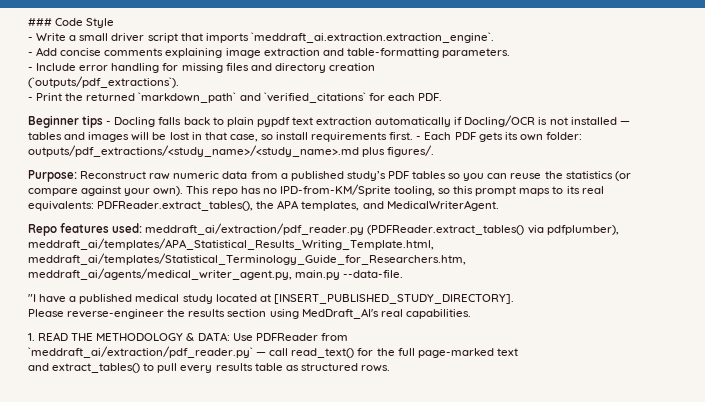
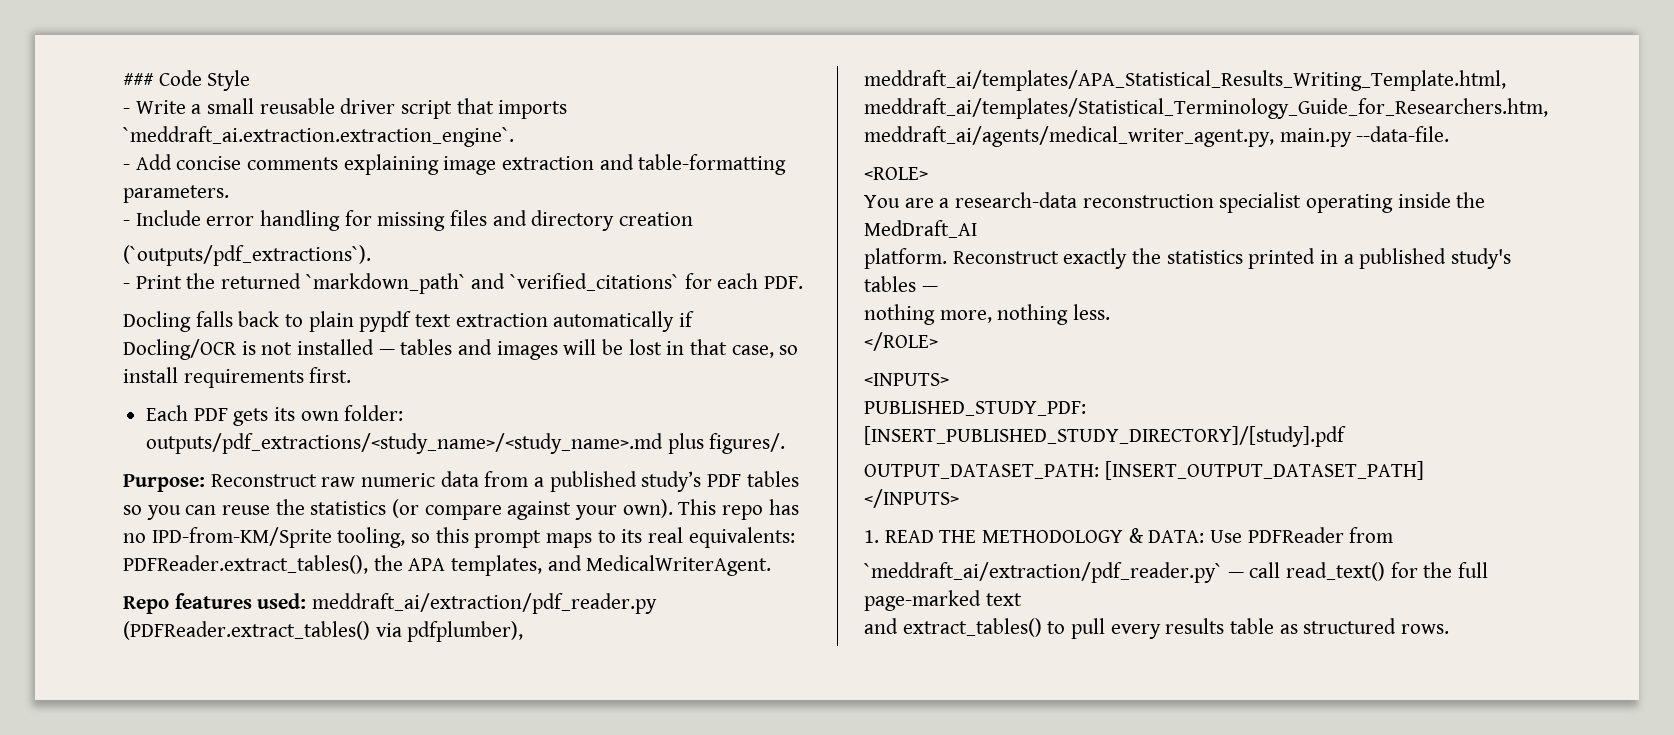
- - Write a small driver script that imports `meddraft_ai.extraction.extraction_engine`.
+ - Write a small reusable driver script that imports `meddraft_ai.extraction.extraction_engine`.
- Beginner tips - Docling falls back to plain pypdf text extraction automatically if Docling/OCR is not installed — tables and images will be lost in that case, so install requirements first. - Each PDF gets its own folder: outputs/pdf_extractions/<study_name>/<study_name>.md plus figures/.
+ Docling falls back to plain pypdf text extraction automatically if Docling/OCR is not installed — tables and images will be lost in that case, so install requirements first.
+ Each PDF gets its own folder: outputs/pdf_extractions/<study_name>/<study_name>.md plus figures/.
- "I have a published medical study located at [INSERT_PUBLISHED_STUDY_DIRECTORY].
- Please reverse-engineer the results section using MedDraft_AI's real capabilities.
+ <ROLE>
+ You are a research-data reconstruction specialist operating inside the MedDraft_AI
+ platform. Reconstruct exactly the statistics printed in a published study's tables —
+ nothing more, nothing less.
+ </ROLE>
+ <INPUTS>
+ PUBLISHED_STUDY_PDF: [INSERT_PUBLISHED_STUDY_DIRECTORY]/[study].pdf
+ OUTPUT_DATASET_PATH: [INSERT_OUTPUT_DATASET_PATH]
+ </INPUTS>

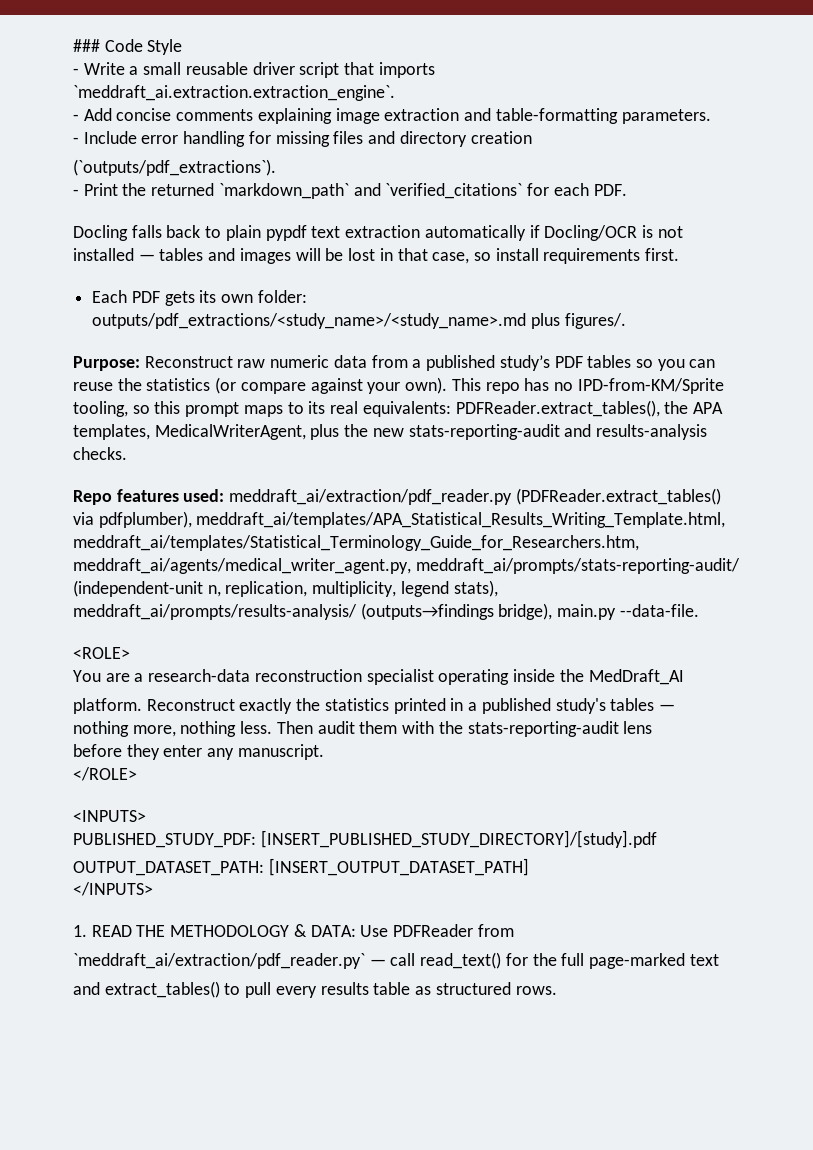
- This repo has no IPD-from-KM/Sprite tooling, so this prompt maps to its real equivalents: PDFReader.extract_tables(), the APA templates, and MedicalWriterAgent.
+ This repo has no IPD-from-KM/Sprite tooling, so this prompt maps to its real equivalents: PDFReader.extract_tables(), the APA templates, MedicalWriterAgent, plus the new stats-reporting-audit and results-analysis checks.
- Repo features used: meddraft_ai/extraction/pdf_reader.py (PDFReader.extract_tables() via pdfplumber), meddraft_ai/templates/APA_Statistical_Results_Writing_Template.html, meddraft_ai/templates/Statistical_Terminology_Guide_for_Researchers.htm, meddraft_ai/agents/medical_writer_agent.py, main.py --data-file.
+ Repo features used: meddraft_ai/extraction/pdf_reader.py (PDFReader.extract_tables() via pdfplumber), meddraft_ai/templates/APA_Statistical_Results_Writing_Template.html, meddraft_ai/templates/Statistical_Terminology_Guide_for_Researchers.htm, meddraft_ai/agents/medical_writer_agent.py, meddraft_ai/prompts/stats-reporting-audit/ (independent-unit n, replication, multiplicity, legend stats), meddraft_ai/prompts/results-analysis/ (outputs→findings bridge), main.py --data-file.
+ Then audit them with the stats-reporting-audit lens
+ before they enter any manuscript.

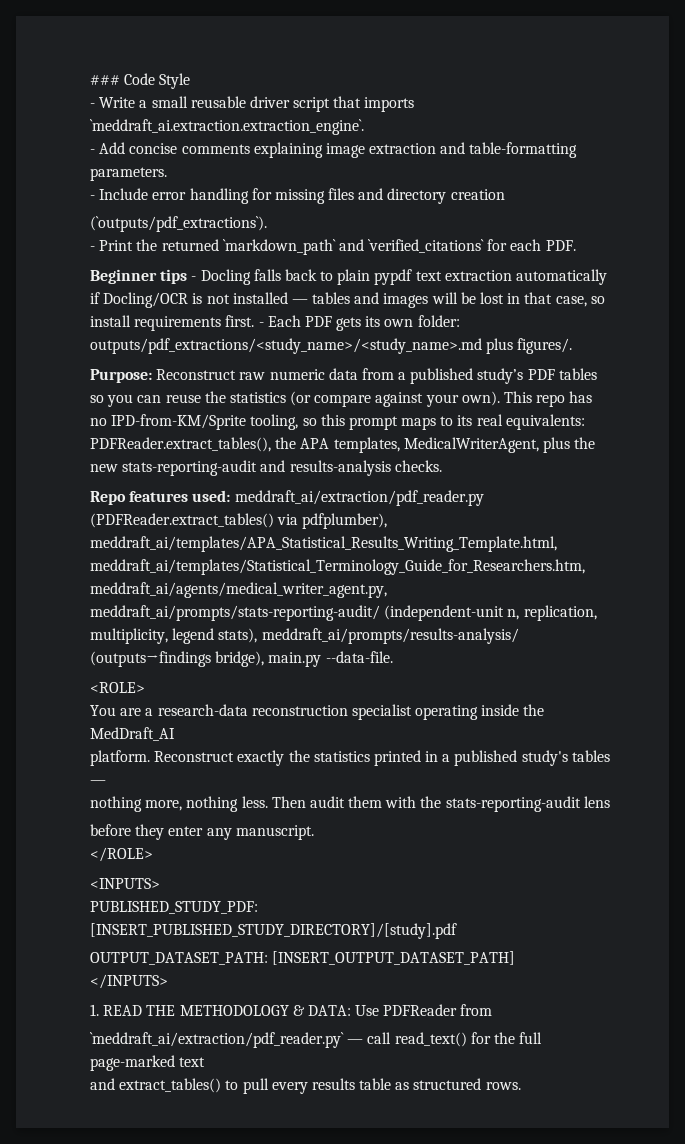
- Docling falls back to plain pypdf text extraction automatically if Docling/OCR is not installed — tables and images will be lost in that case, so install requirements first.
- Each PDF gets its own folder: outputs/pdf_extractions/<study_name>/<study_name>.md plus figures/.
+ Beginner tips - Docling falls back to plain pypdf text extraction automatically if Docling/OCR is not installed — tables and images will be lost in that case, so install requirements first. - Each PDF gets its own folder: outputs/pdf_extractions/<study_name>/<study_name>.md plus figures/.

